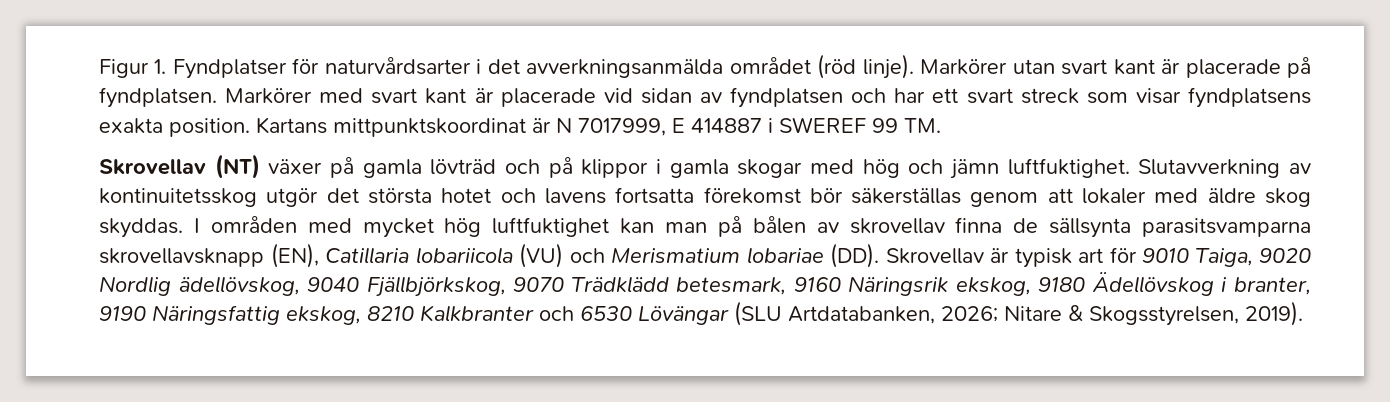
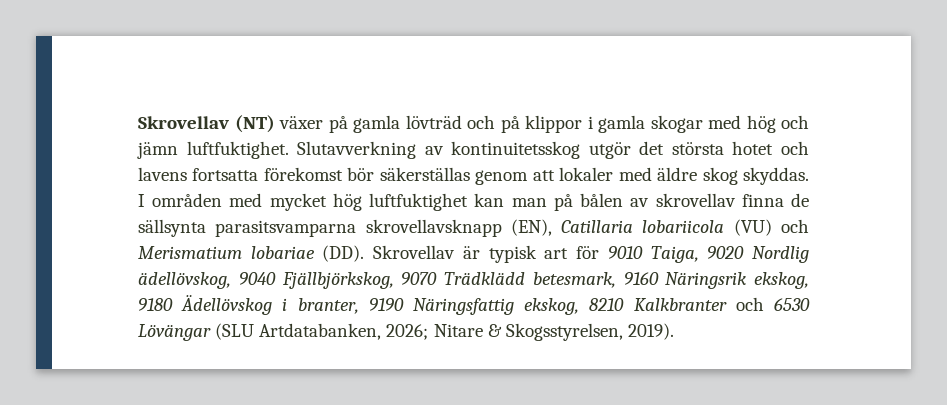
- Figur 1. Fyndplatser för naturvårdsarter i det avverkningsanmälda området (röd linje). Markörer utan svart kant är placerade på fyndplatsen. Markörer med svart kant är placerade vid sidan av fyndplatsen och har ett svart streck som visar fyndplatsens exakta position. Kartans mittpunktskoordinat är N 7017999, E 414887 i SWEREF 99 TM.

